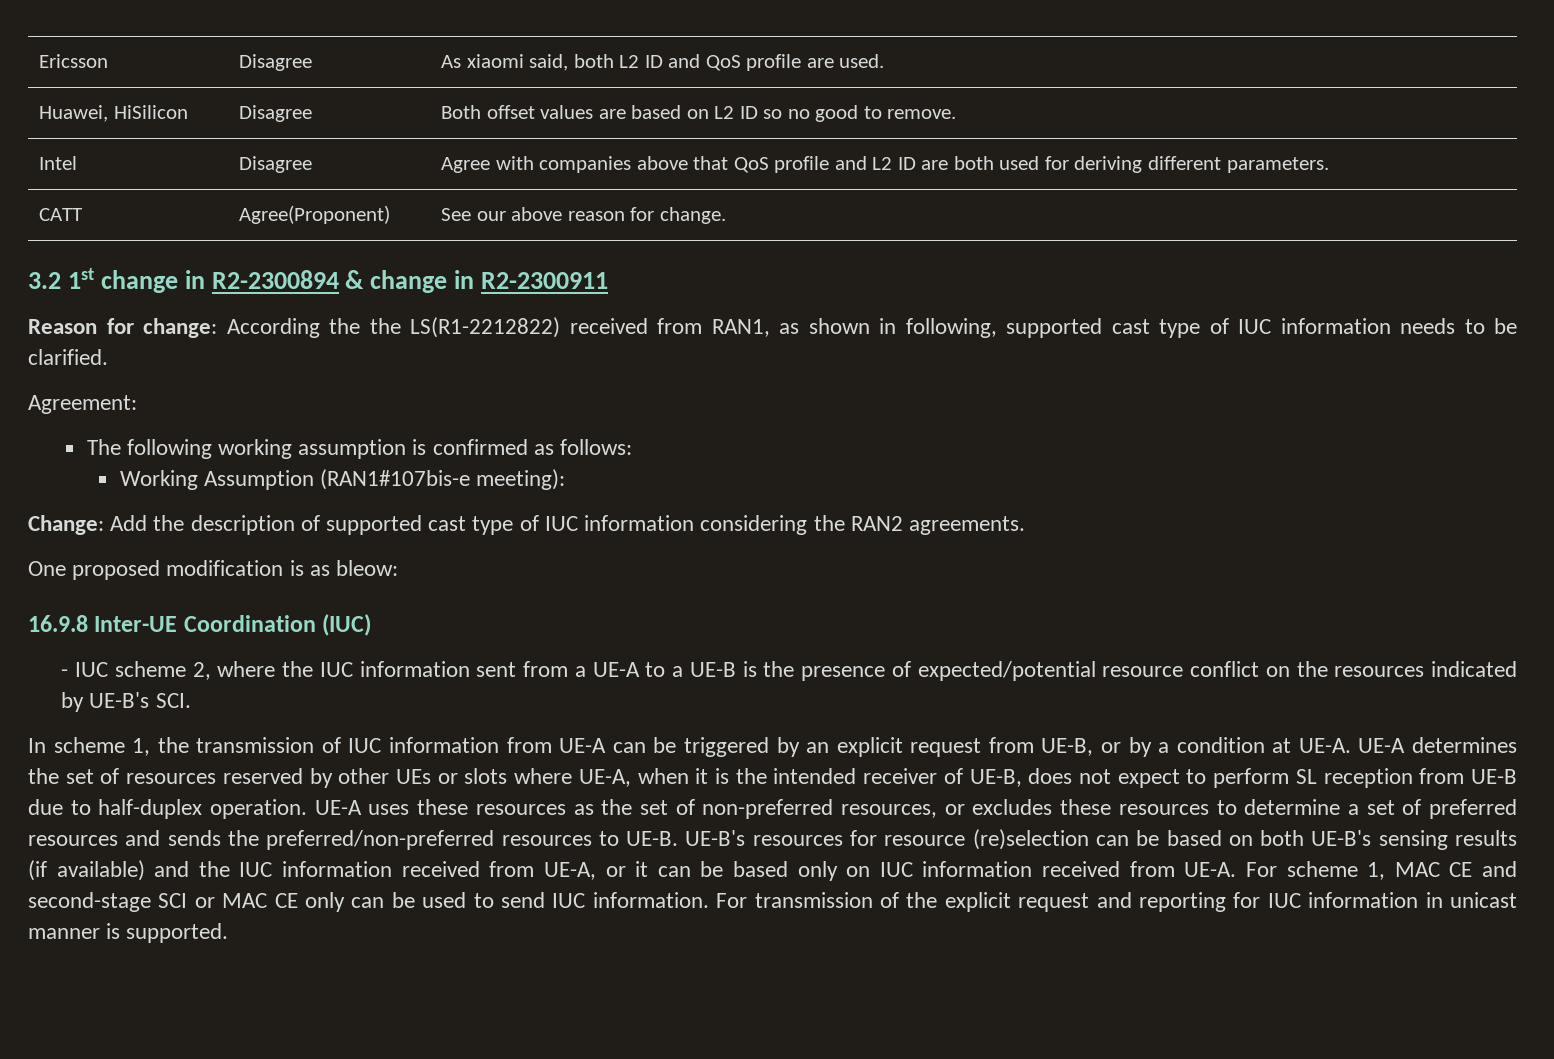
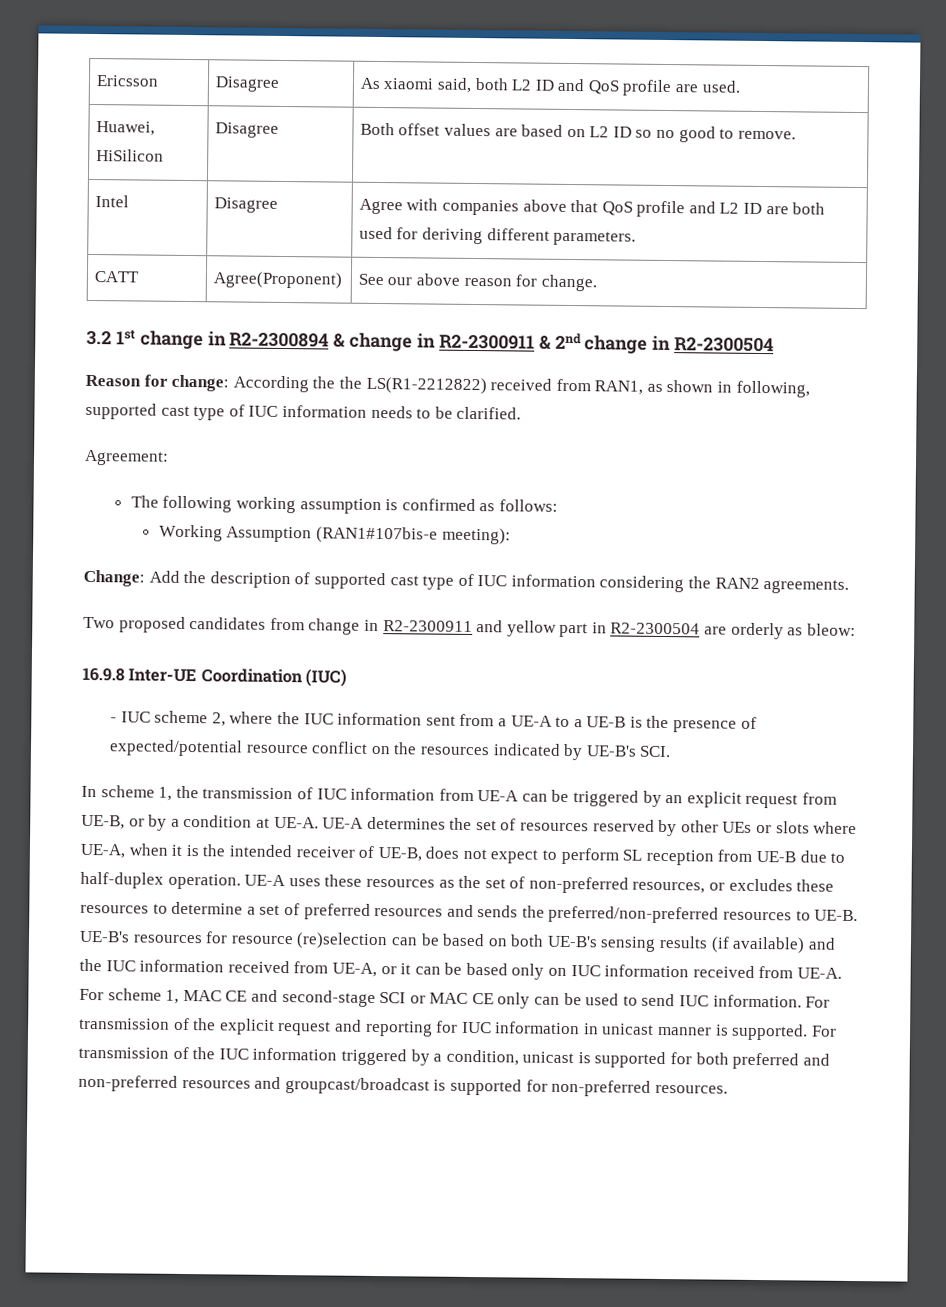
- 3.2 1st change in R2-2300894 & change in R2-2300911
+ 3.2 1st change in R2-2300894 & change in R2-2300911 & 2nd change in R2-2300504
- One proposed modification is as bleow:
+ Two proposed candidates from change in R2-2300911 and yellow part in R2-2300504 are orderly as bleow:
+ For transmission of the IUC information triggered by a condition, unicast is supported for both preferred and non-preferred resources and groupcast/broadcast is supported for non-preferred resources.

